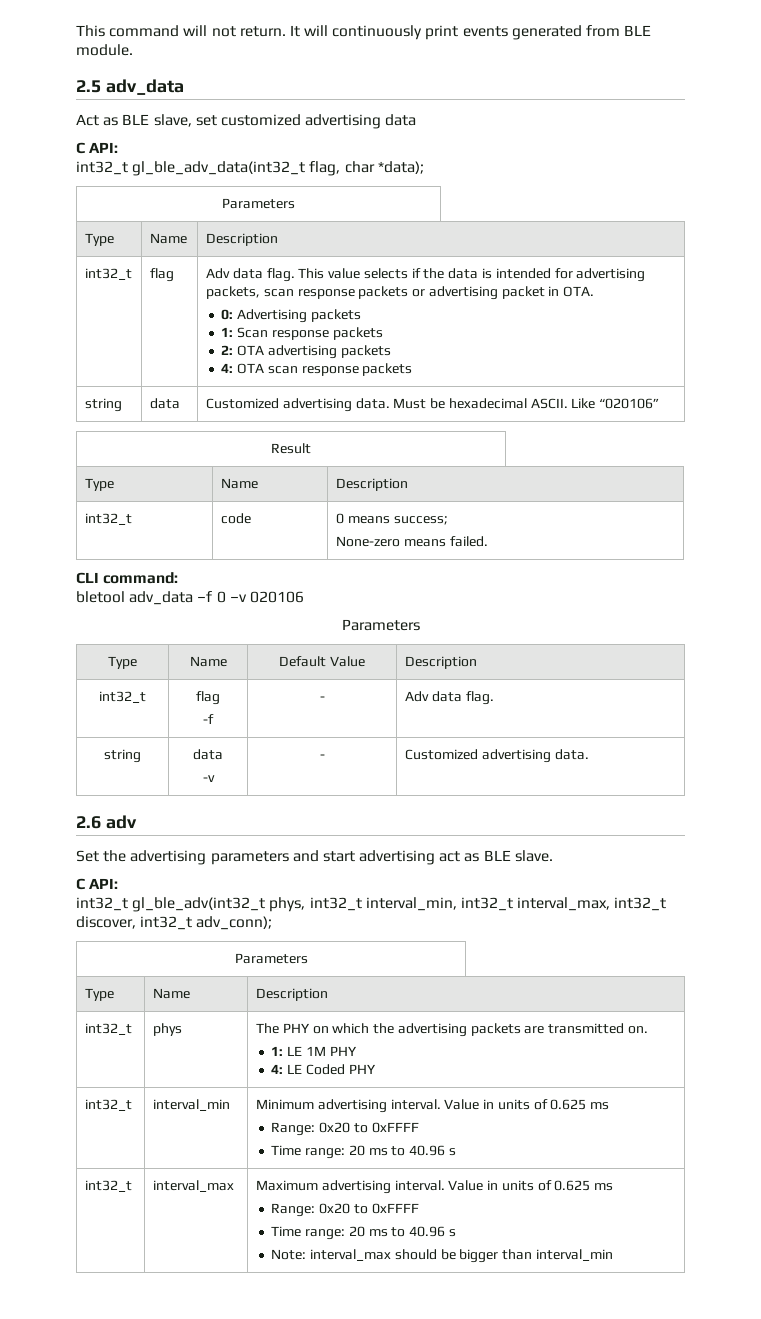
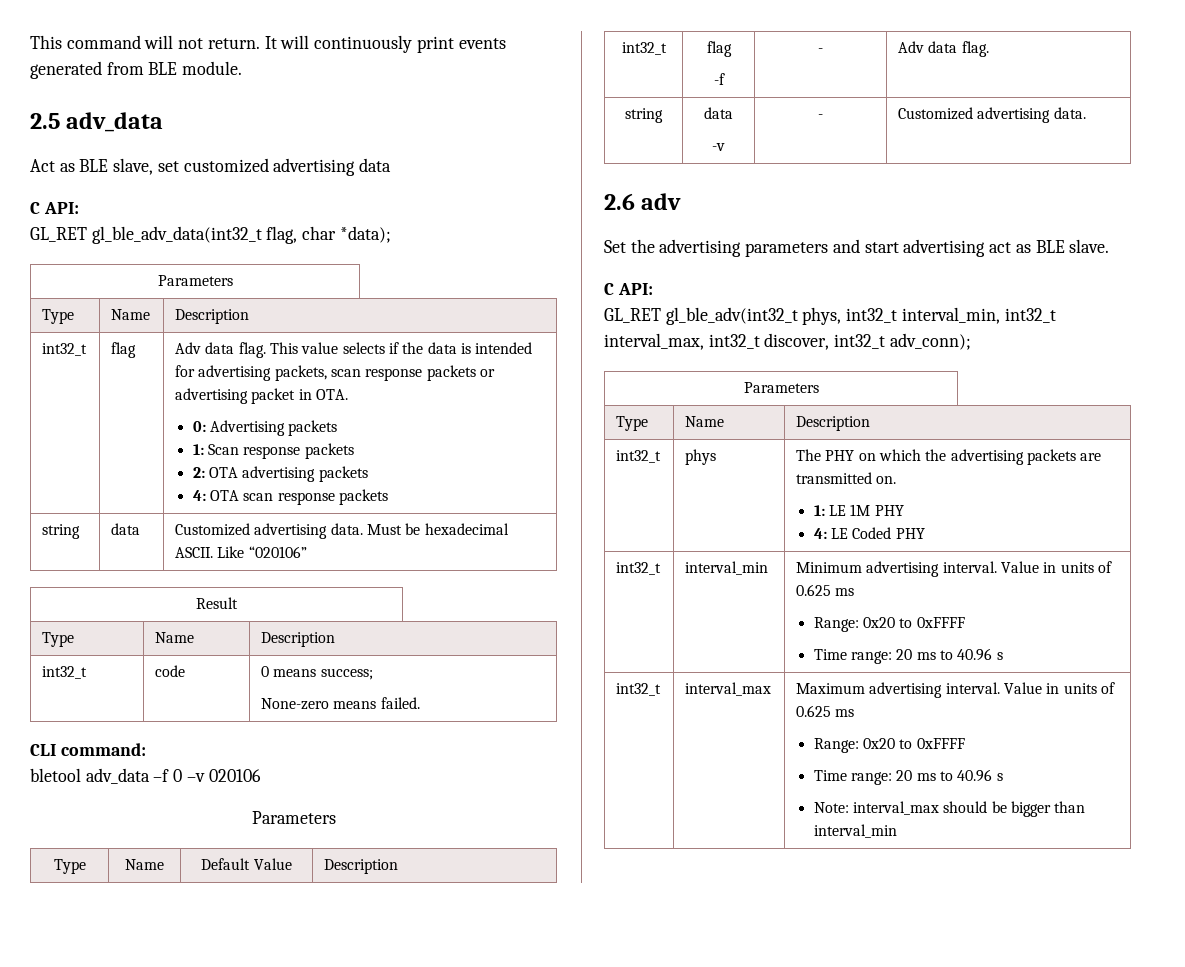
- int32_t gl_ble_adv_data(int32_t flag, char *data);
+ GL_RET gl_ble_adv_data(int32_t flag, char *data);
- int32_t gl_ble_adv(int32_t phys, int32_t interval_min, int32_t interval_max, int32_t discover, int32_t adv_conn);
+ GL_RET gl_ble_adv(int32_t phys, int32_t interval_min, int32_t interval_max, int32_t discover, int32_t adv_conn);

